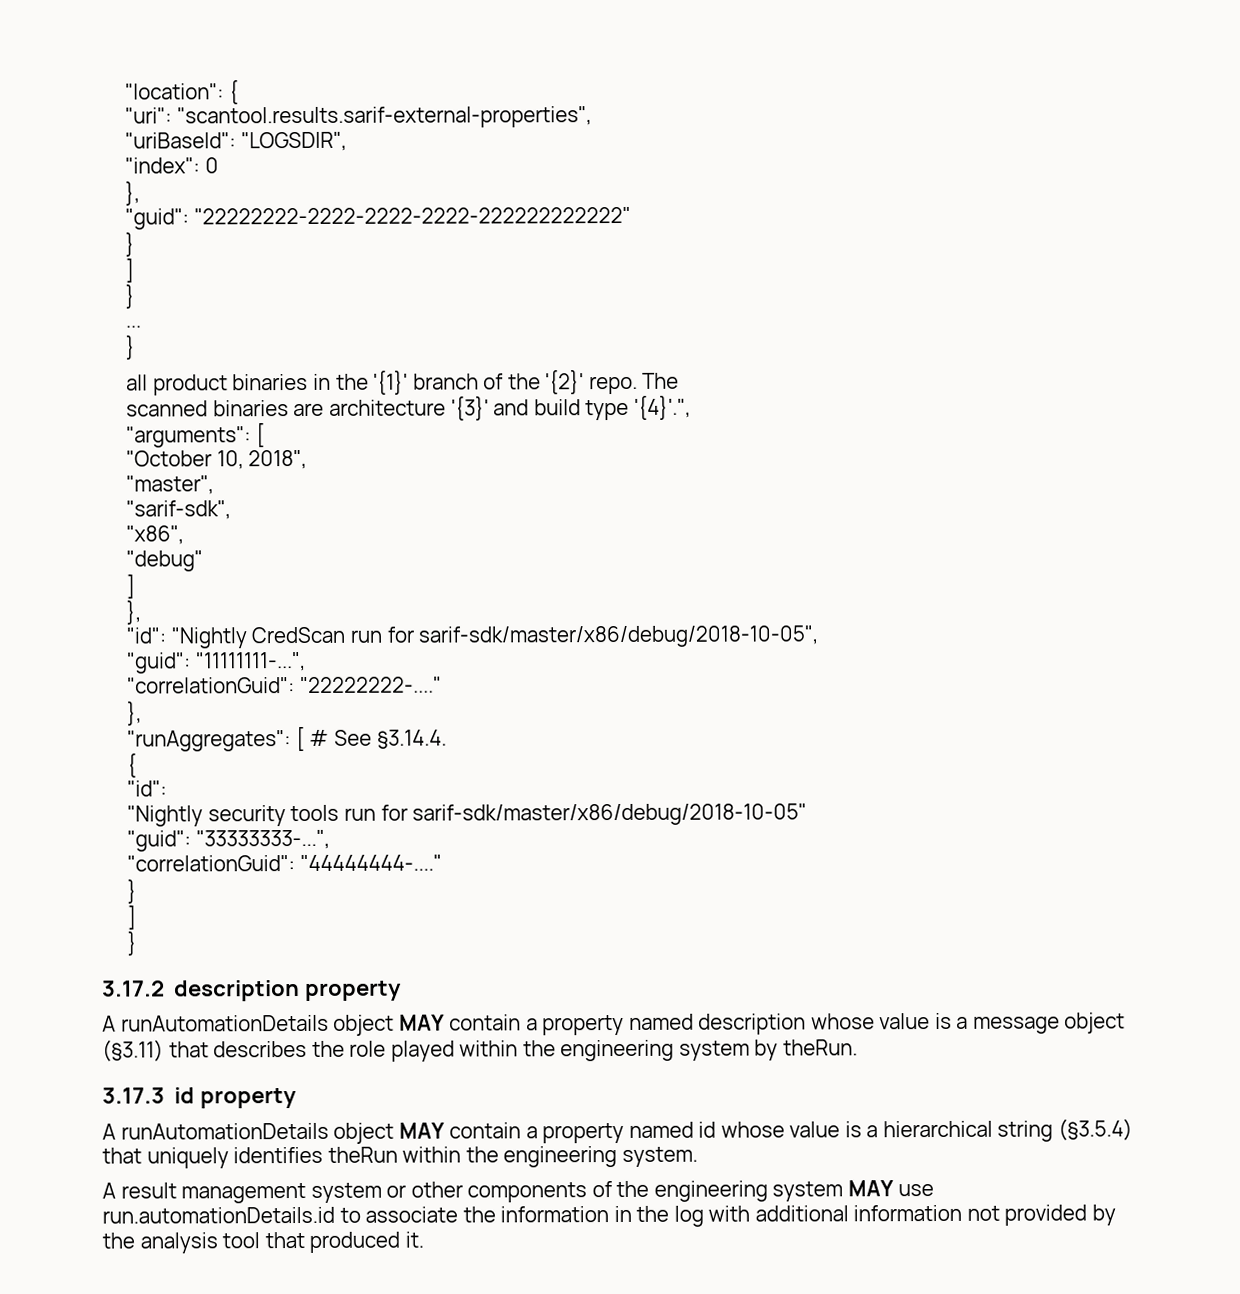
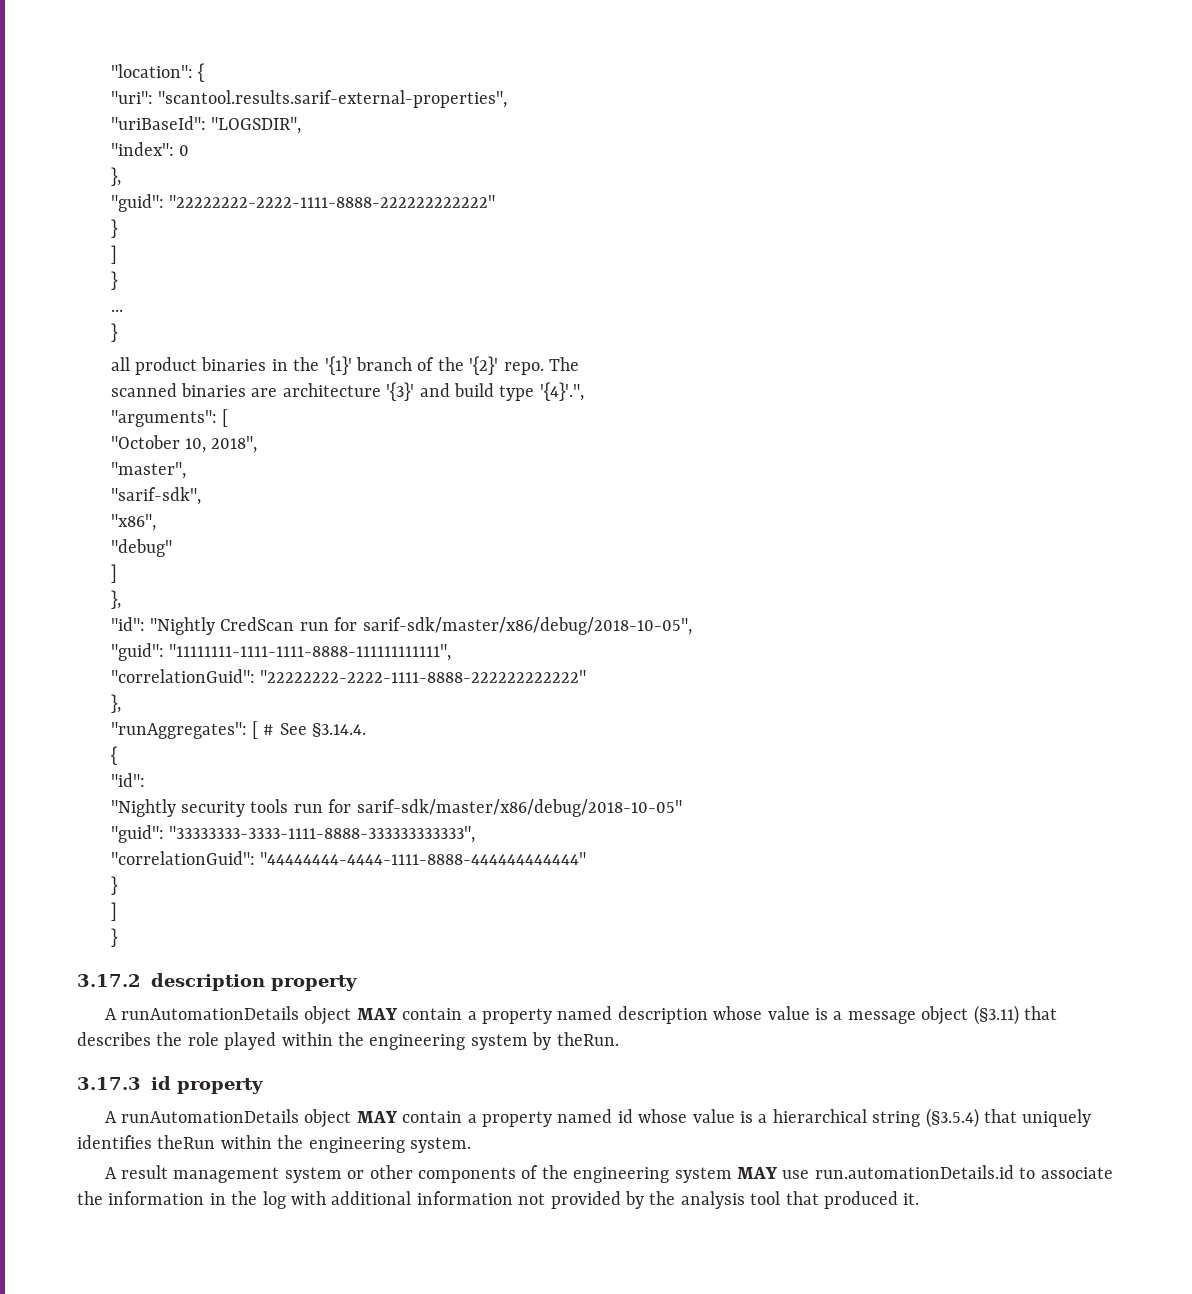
- "guid": "22222222-2222-2222-2222-222222222222"
+ "guid": "22222222-2222-1111-8888-222222222222"
- "guid": "11111111-...",
- "correlationGuid": "22222222-...."
+ "guid": "11111111-1111-1111-8888-111111111111",
+ "correlationGuid": "22222222-2222-1111-8888-222222222222"
- "guid": "33333333-...",
- "correlationGuid": "44444444-...."
+ "guid": "33333333-3333-1111-8888-333333333333",
+ "correlationGuid": "44444444-4444-1111-8888-444444444444"

